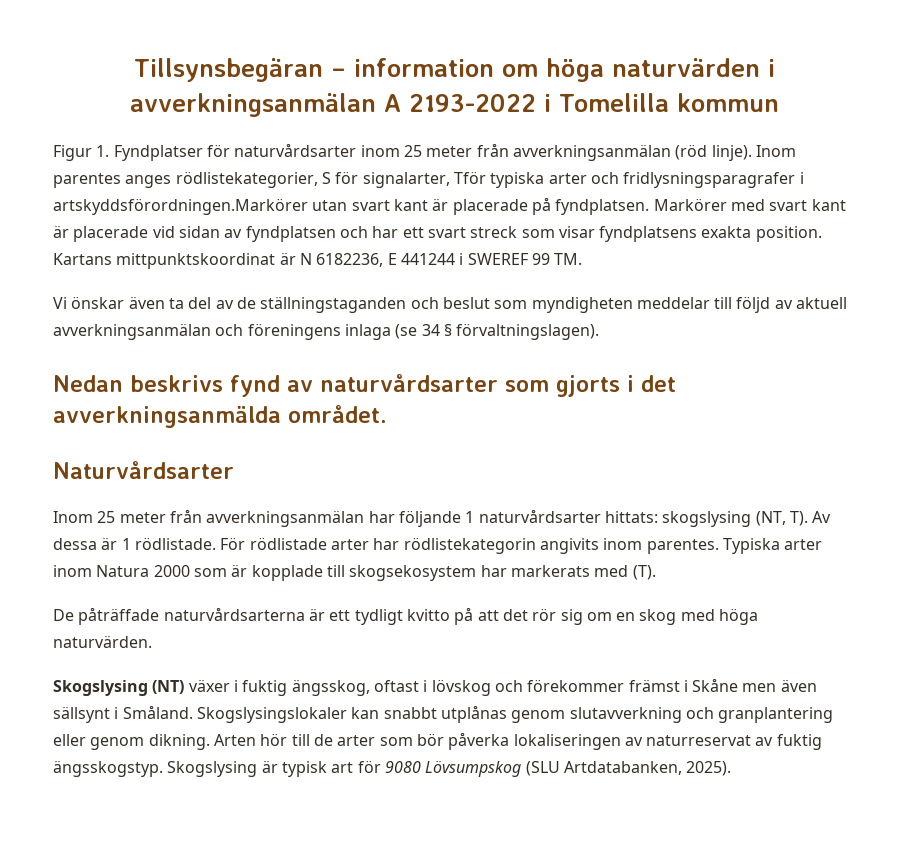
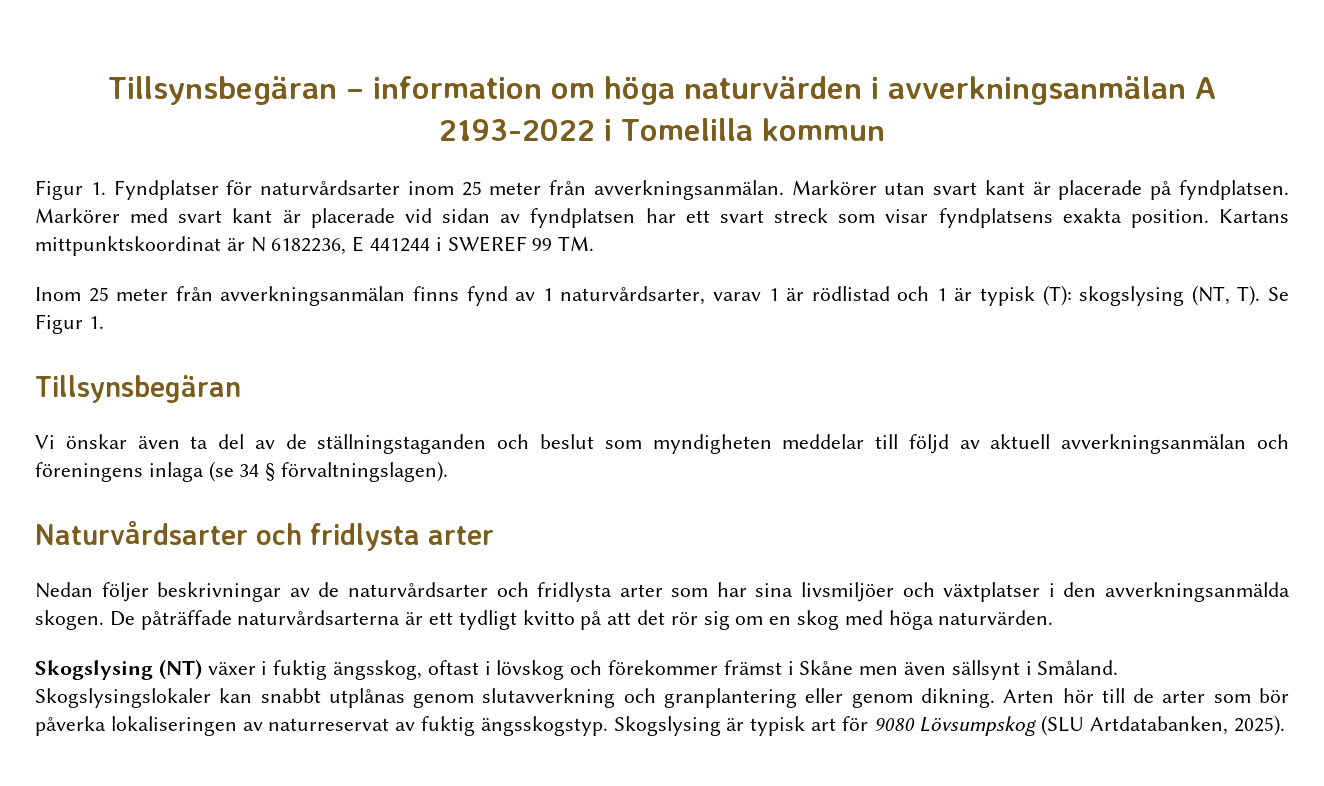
- Figur 1. Fyndplatser för naturvårdsarter inom 25 meter från avverkningsanmälan (röd linje). Inom parentes anges rödlistekategorier, S för signalarter, Tför typiska arter och fridlysningsparagrafer i artskyddsförordningen.Markörer utan svart kant är placerade på fyndplatsen.
+ Figur 1. Fyndplatser för naturvårdsarter inom 25 meter från avverkningsanmälan. Markörer utan svart kant är placerade på fyndplatsen.
- Markörer med svart kant är placerade vid sidan av fyndplatsen och har ett svart streck som visar fyndplatsens exakta position.
+ Markörer med svart kant är placerade vid sidan av fyndplatsen har ett svart streck som visar fyndplatsens exakta position.
+ Inom 25 meter från avverkningsanmälan finns fynd av 1 naturvårdsarter, varav 1 är rödlistad och 1 är typisk (T): skogslysing (NT, T). Se Figur 1.
+ Tillsynsbegäran
- Nedan beskrivs fynd av naturvårdsarter som gjorts i det avverkningsanmälda området.
- Naturvårdsarter
- Inom 25 meter från avverkningsanmälan har följande 1 naturvårdsarter hittats: skogslysing (NT, T). Av dessa är 1 rödlistade. För rödlistade arter har rödlistekategorin angivits inom parentes. Typiska arter inom Natura 2000 som är kopplade till skogsekosystem har markerats med (T).
- De påträffade naturvårdsarterna är ett tydligt kvitto på att det rör sig om en skog med höga naturvärden.
+ Naturvårdsarter och fridlysta arter
+ Nedan följer beskrivningar av de naturvårdsarter och fridlysta arter som har sina livsmiljöer och växtplatser i den avverkningsanmälda skogen. De påträffade naturvårdsarterna är ett tydligt kvitto på att det rör sig om en skog med höga naturvärden.

